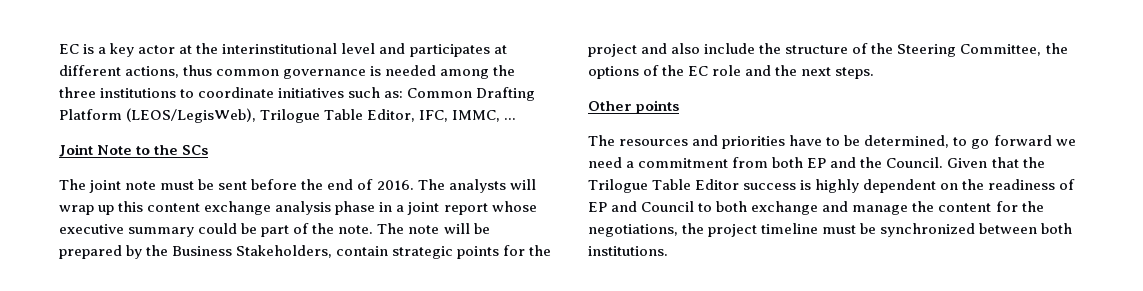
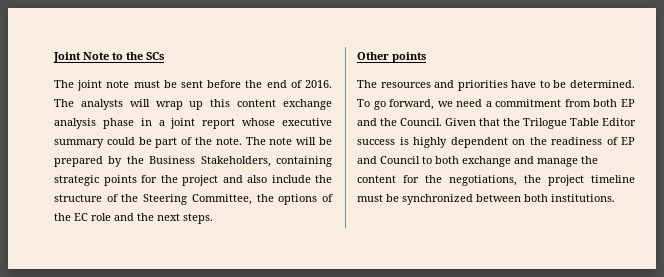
- EC is a key actor at the interinstitutional level and participates at different actions, thus common governance is needed among the three institutions to coordinate initiatives such as: Common Drafting Platform (LEOS/LegisWeb), Trilogue Table Editor, IFC, IMMC, ...
- The note will be prepared by the Business Stakeholders, contain strategic points for the project and also include the structure of the Steering Committee, the options of the EC role and the next steps.
+ The note will be prepared by the Business Stakeholders, containing strategic points for the project and also include the structure of the Steering Committee, the options of the EC role and the next steps.
- The resources and priorities have to be determined, to go forward we need a commitment from both EP and the Council.
+ The resources and priorities have to be determined. To go forward, we need a commitment from both EP and the Council.

